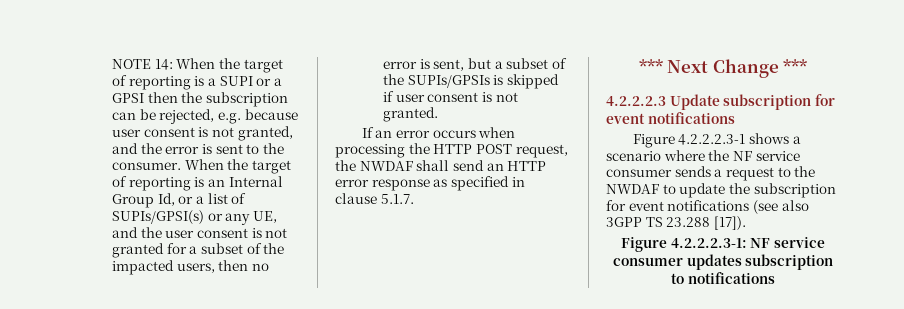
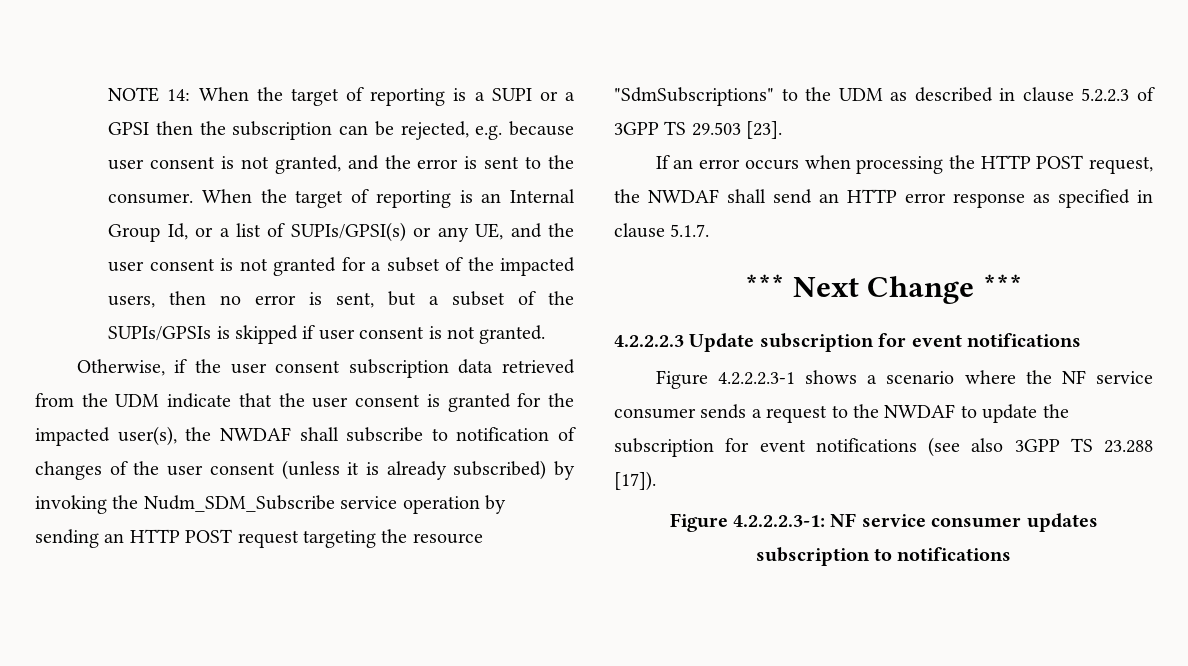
+ Otherwise, if the user consent subscription data retrieved from the UDM indicate that the user consent is granted for the impacted user(s), the NWDAF shall subscribe to notification of changes of the user consent (unless it is already subscribed) by invoking the Nudm_SDM_Subscribe service operation by sending an HTTP POST request targeting the resource "SdmSubscriptions" to the UDM as described in clause 5.2.2.3 of 3GPP TS 29.503 [23].

